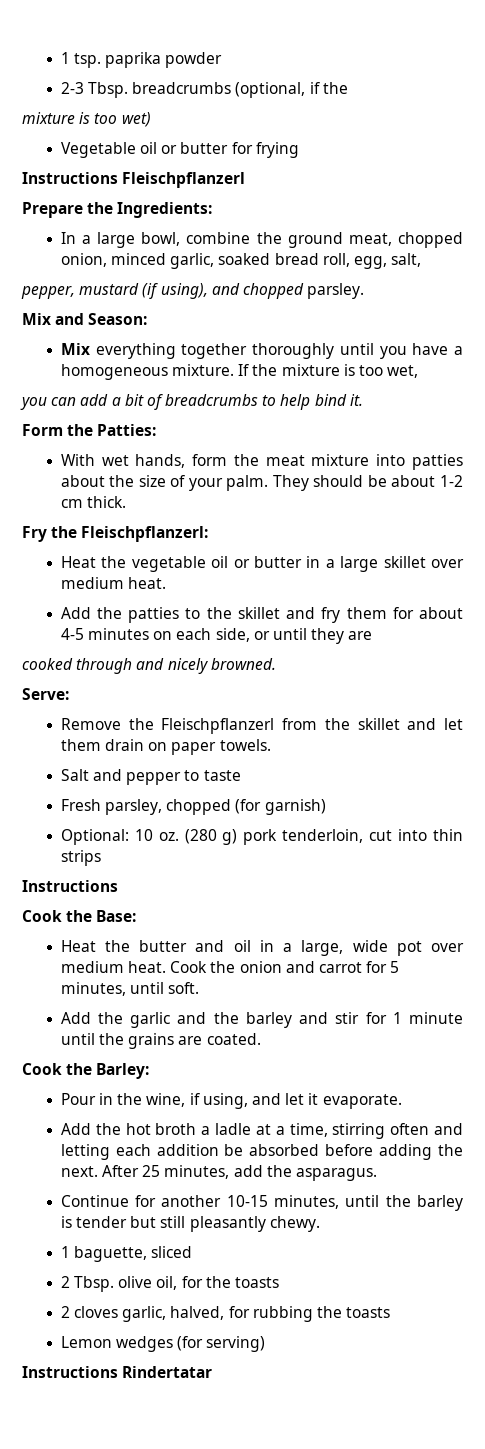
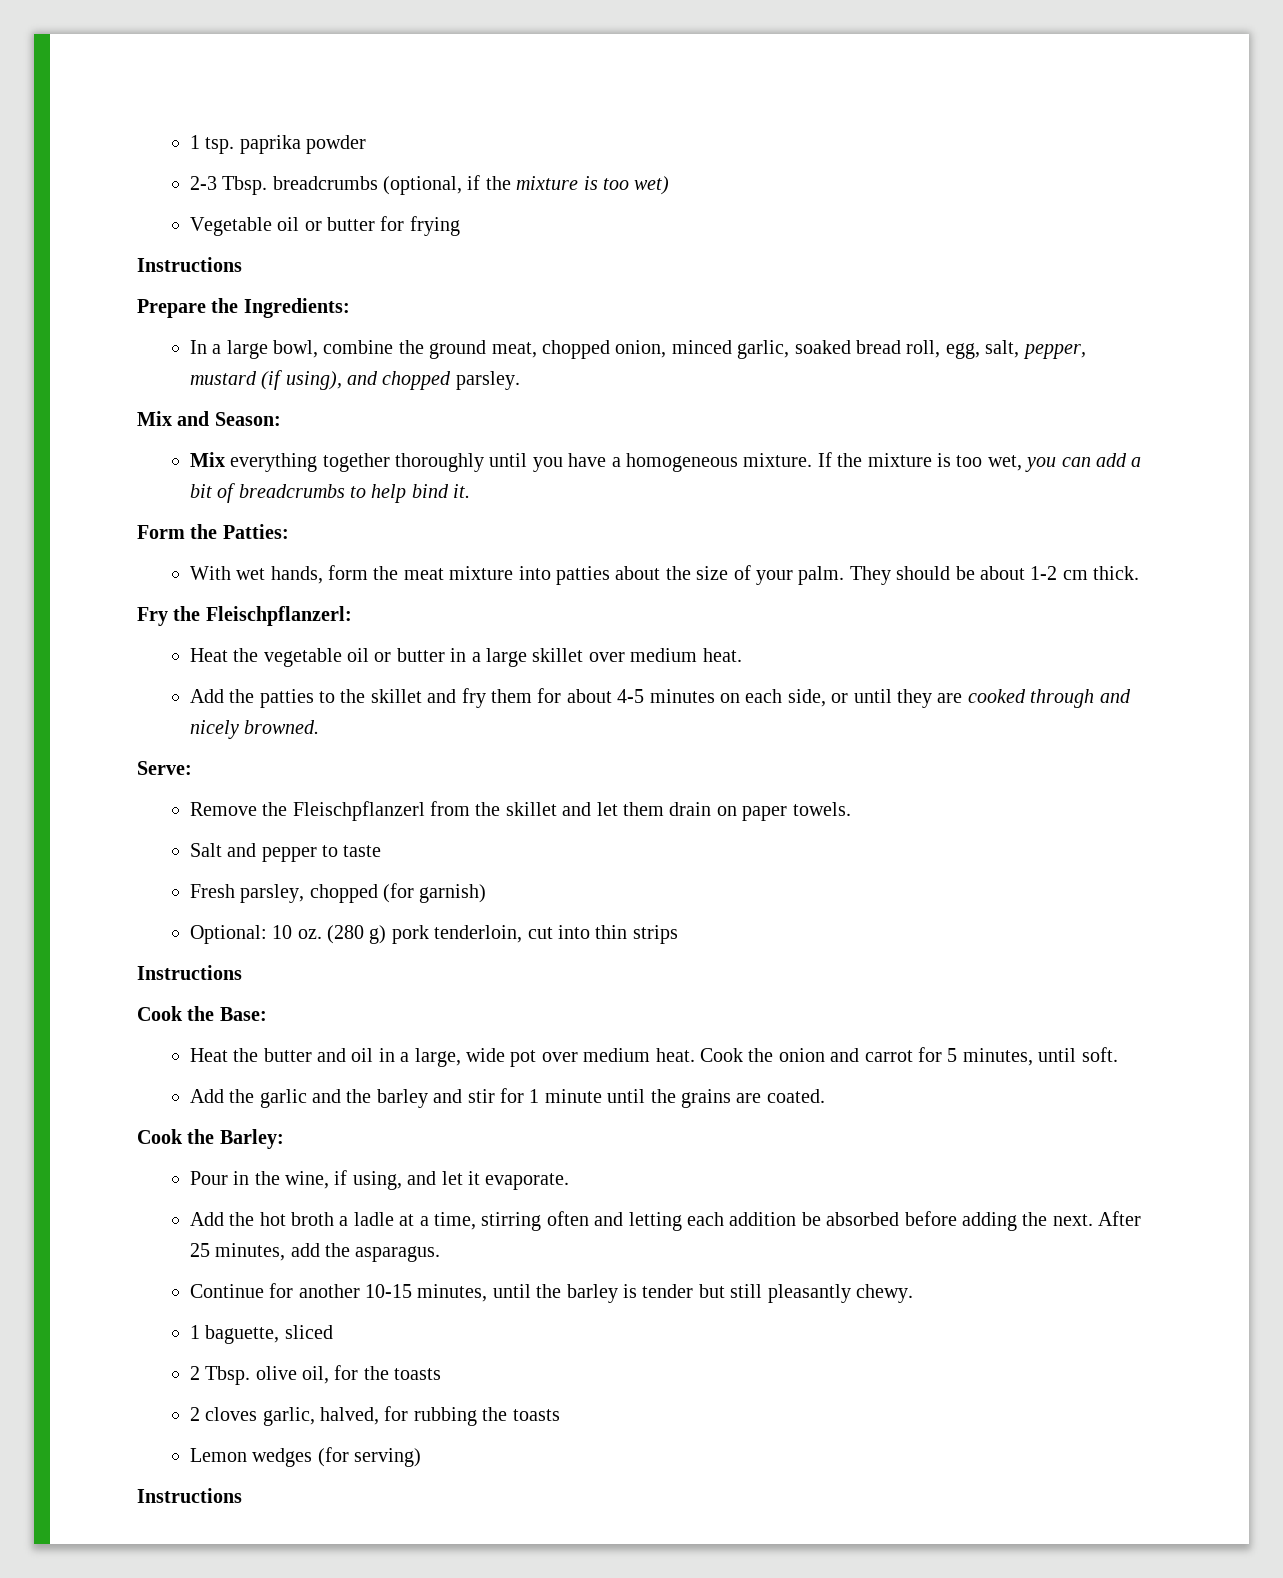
- 2-3 Tbsp. breadcrumbs (optional, if the
- mixture is too wet)
+ 2-3 Tbsp. breadcrumbs (optional, if the mixture is too wet)
  Vegetable oil or butter for frying
- Instructions Fleischpflanzerl
+ Instructions
- In a large bowl, combine the ground meat, chopped onion, minced garlic, soaked bread roll, egg, salt,
- pepper, mustard (if using), and chopped parsley.
+ In a large bowl, combine the ground meat, chopped onion, minced garlic, soaked bread roll, egg, salt, pepper, mustard (if using), and chopped parsley.
- If the mixture is too wet,
- you can add a bit of breadcrumbs to help bind it.
+ If the mixture is too wet, you can add a bit of breadcrumbs to help bind it.
- Add the patties to the skillet and fry them for about 4-5 minutes on each side, or until they are
- cooked through and nicely browned.
+ Add the patties to the skillet and fry them for about 4-5 minutes on each side, or until they are cooked through and nicely browned.
  Lemon wedges (for serving)
- Instructions Rindertatar
+ Instructions

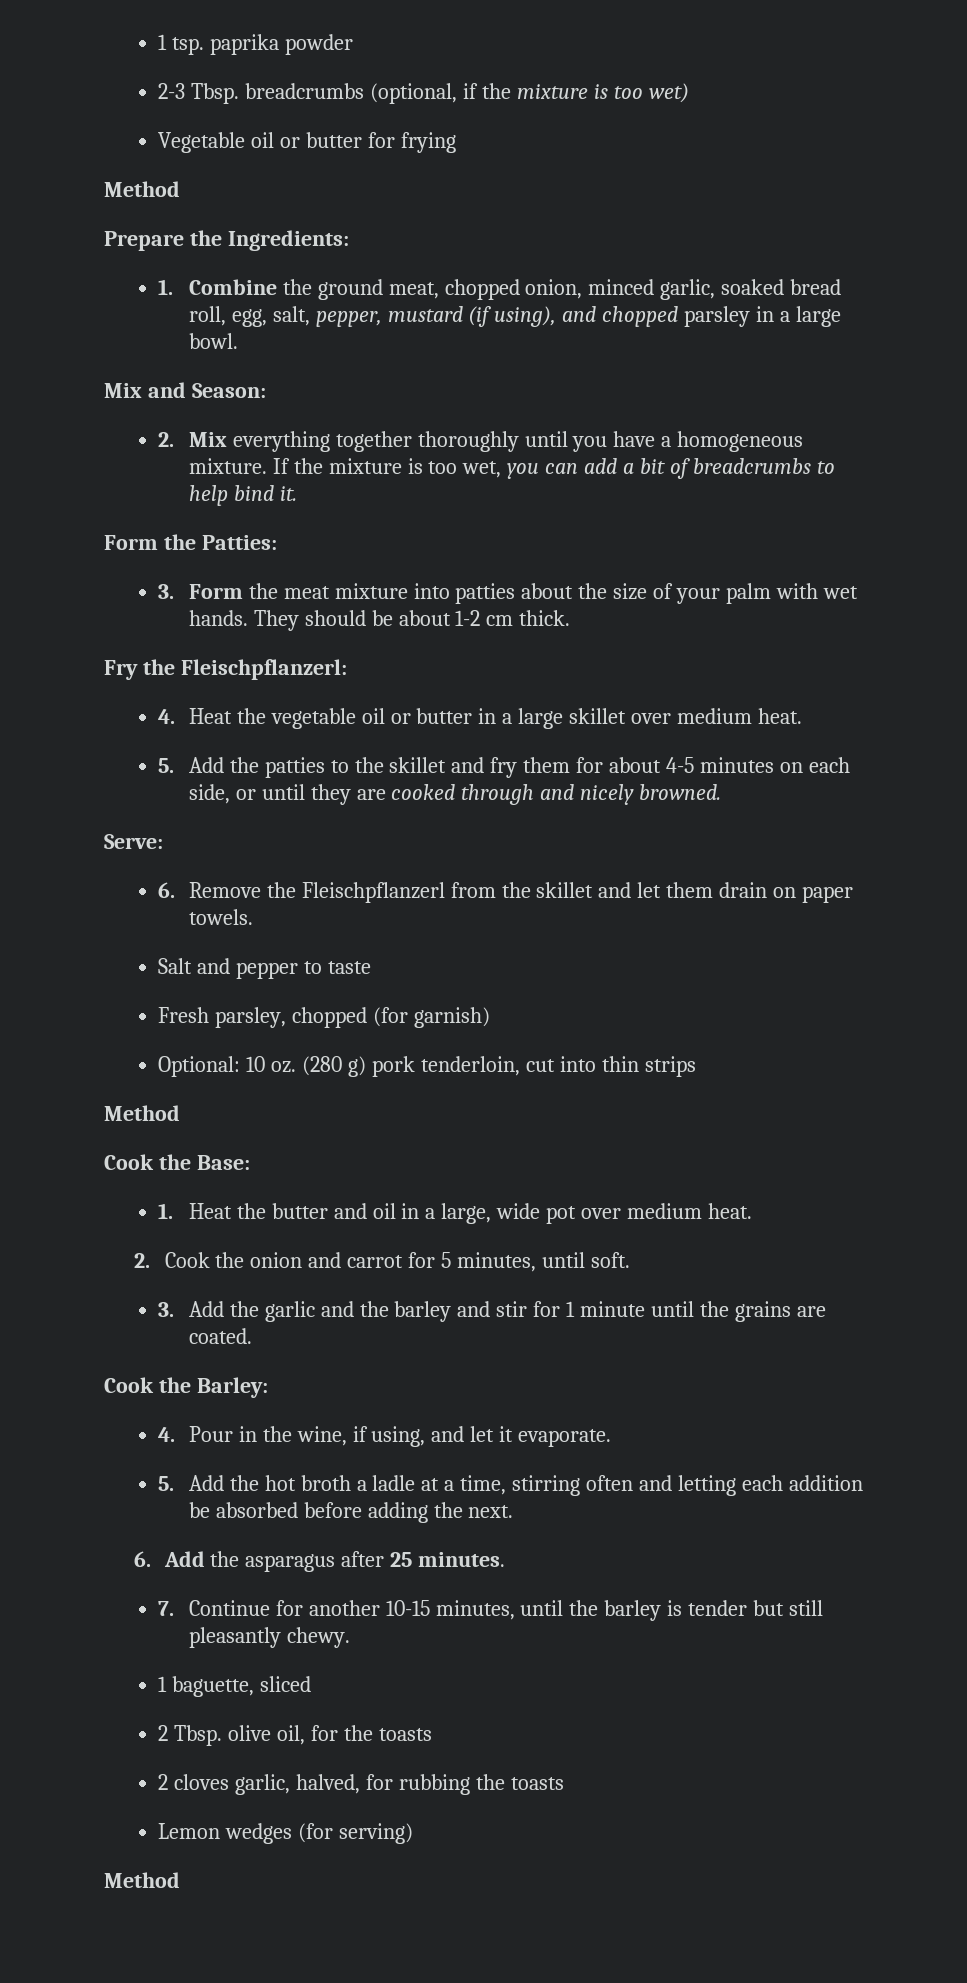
  Vegetable oil or butter for frying
- Instructions
+ Method
- In a large bowl, combine the ground meat, chopped onion, minced garlic, soaked bread roll, egg, salt, pepper, mustard (if using), and chopped parsley.
+ 1. Combine the ground meat, chopped onion, minced garlic, soaked bread roll, egg, salt, pepper, mustard (if using), and chopped parsley in a large bowl.
- Mix everything together thoroughly until you have a homogeneous mixture.
+ 2. Mix everything together thoroughly until you have a homogeneous mixture.
- With wet hands, form the meat mixture into patties about the size of your palm.
+ 3. Form the meat mixture into patties about the size of your palm with wet hands.
- Heat the vegetable oil or butter in a large skillet over medium heat.
+ 4. Heat the vegetable oil or butter in a large skillet over medium heat.
- Add the patties to the skillet and fry them for about 4-5 minutes on each side, or until they are cooked through and nicely browned.
+ 5. Add the patties to the skillet and fry them for about 4-5 minutes on each side, or until they are cooked through and nicely browned.
- Remove the Fleischpflanzerl from the skillet and let them drain on paper towels.
+ 6. Remove the Fleischpflanzerl from the skillet and let them drain on paper towels.
  (280 g) pork tenderloin, cut into thin strips
- Instructions
+ Method
- Heat the butter and oil in a large, wide pot over medium heat. Cook the onion and carrot for 5 minutes, until soft.
+ 1. Heat the butter and oil in a large, wide pot over medium heat.
+ 2. Cook the onion and carrot for 5 minutes, until soft.
- Add the garlic and the barley and stir for 1 minute until the grains are coated.
+ 3. Add the garlic and the barley and stir for 1 minute until the grains are coated.
- Pour in the wine, if using, and let it evaporate.
+ 4. Pour in the wine, if using, and let it evaporate.
- Add the hot broth a ladle at a time, stirring often and letting each addition be absorbed before adding the next. After 25 minutes, add the asparagus.
- Continue for another 10-15 minutes, until the barley is tender but still pleasantly chewy.
+ 5. Add the hot broth a ladle at a time, stirring often and letting each addition be absorbed before adding the next.
+ 6. Add the asparagus after 25 minutes.
+ 7. Continue for another 10-15 minutes, until the barley is tender but still pleasantly chewy.
  Lemon wedges (for serving)
- Instructions
+ Method

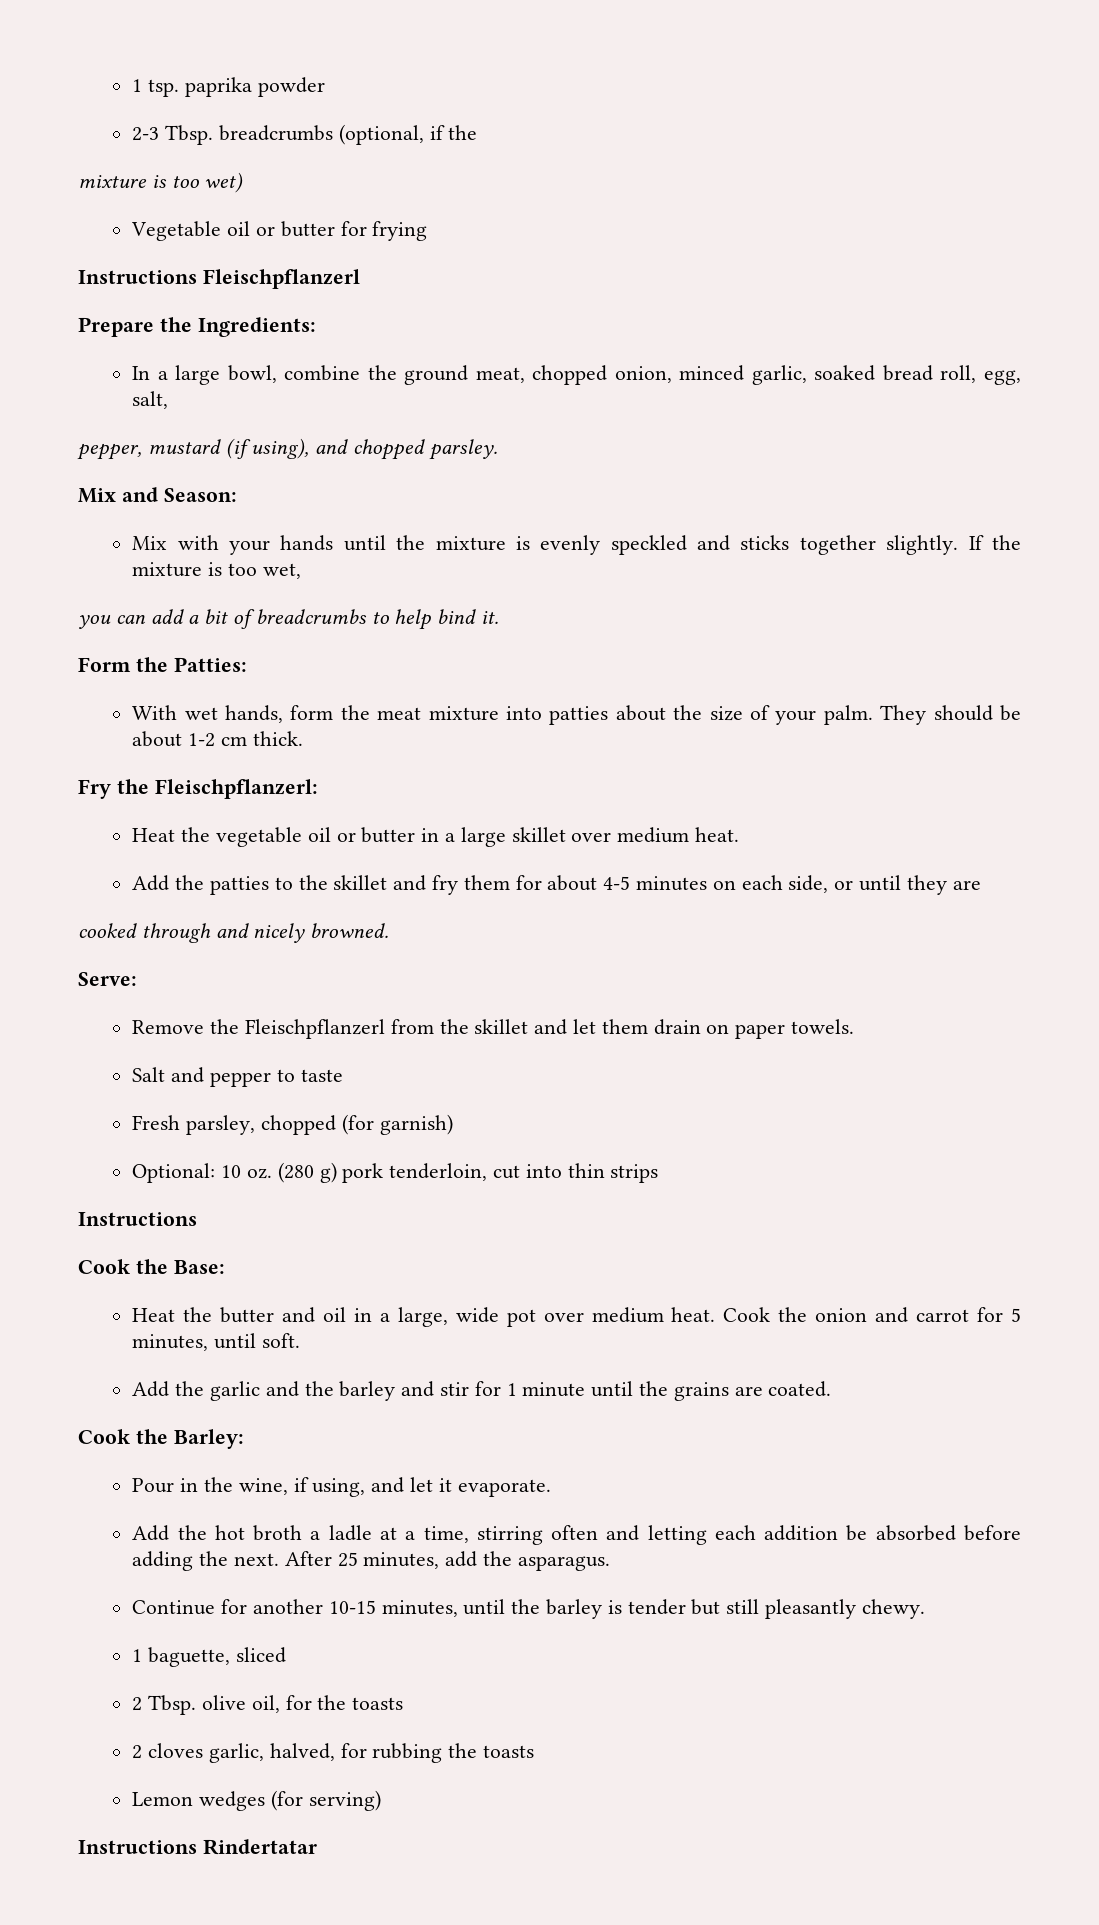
- 2-3 Tbsp. breadcrumbs (optional, if the mixture is too wet)
+ 2-3 Tbsp. breadcrumbs (optional, if the
+ mixture is too wet)
  Vegetable oil or butter for frying
- Method
+ Instructions Fleischpflanzerl
- 1. Combine the ground meat, chopped onion, minced garlic, soaked bread roll, egg, salt, pepper, mustard (if using), and chopped parsley in a large bowl.
+ In a large bowl, combine the ground meat, chopped onion, minced garlic, soaked bread roll, egg, salt,
+ pepper, mustard (if using), and chopped parsley.
  Mix and Season:
- 2. Mix everything together thoroughly until you have a homogeneous mixture.
+ Mix with your hands until the mixture is evenly speckled and sticks together slightly.
- If the mixture is too wet, you can add a bit of breadcrumbs to help bind it.
+ If the mixture is too wet,
+ you can add a bit of breadcrumbs to help bind it.
- 3. Form the meat mixture into patties about the size of your palm with wet hands.
+ With wet hands, form the meat mixture into patties about the size of your palm.
- 4. Heat the vegetable oil or butter in a large skillet over medium heat.
+ Heat the vegetable oil or butter in a large skillet over medium heat.
- 5. Add the patties to the skillet and fry them for about 4-5 minutes on each side, or until they are cooked through and nicely browned.
+ Add the patties to the skillet and fry them for about 4-5 minutes on each side, or until they are
+ cooked through and nicely browned.
- 6. Remove the Fleischpflanzerl from the skillet and let them drain on paper towels.
+ Remove the Fleischpflanzerl from the skillet and let them drain on paper towels.
  (280 g) pork tenderloin, cut into thin strips
- Method
+ Instructions
- 1. Heat the butter and oil in a large, wide pot over medium heat.
- 2. Cook the onion and carrot for 5 minutes, until soft.
+ Heat the butter and oil in a large, wide pot over medium heat. Cook the onion and carrot for 5 minutes, until soft.
- 3. Add the garlic and the barley and stir for 1 minute until the grains are coated.
+ Add the garlic and the barley and stir for 1 minute until the grains are coated.
- 4. Pour in the wine, if using, and let it evaporate.
+ Pour in the wine, if using, and let it evaporate.
- 5. Add the hot broth a ladle at a time, stirring often and letting each addition be absorbed before adding the next.
- 6. Add the asparagus after 25 minutes.
- 7. Continue for another 10-15 minutes, until the barley is tender but still pleasantly chewy.
+ Add the hot broth a ladle at a time, stirring often and letting each addition be absorbed before adding the next. After 25 minutes, add the asparagus.
+ Continue for another 10-15 minutes, until the barley is tender but still pleasantly chewy.
  Lemon wedges (for serving)
- Method
+ Instructions Rindertatar

